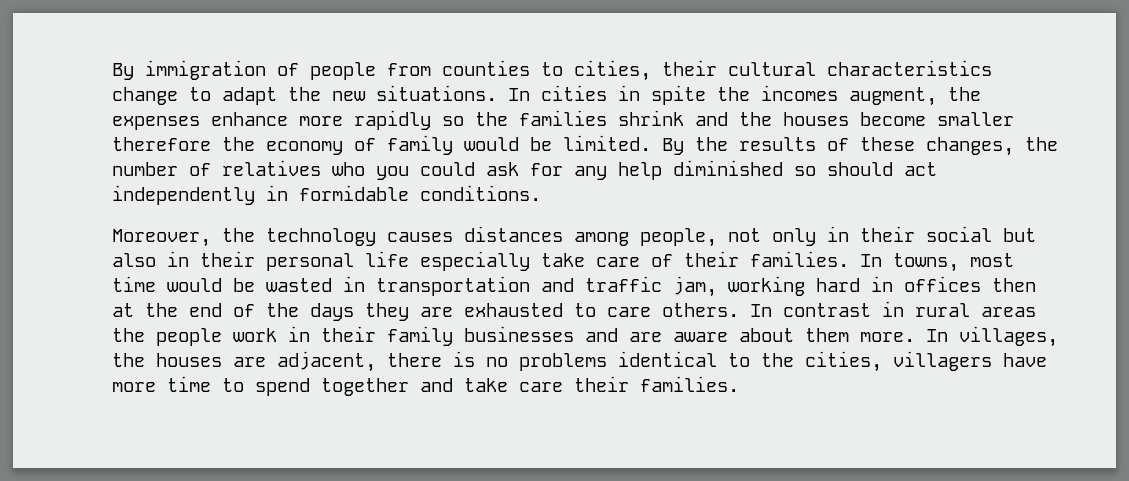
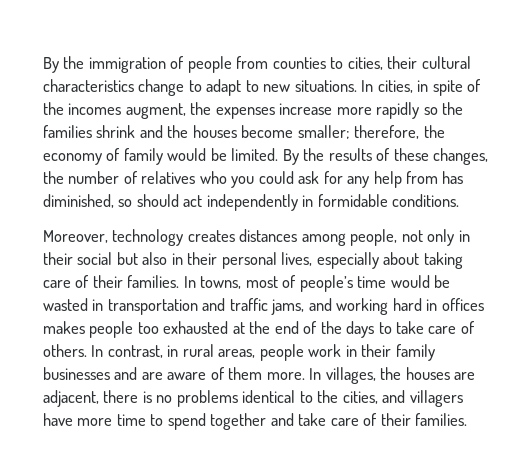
- By immigration of people from counties to cities, their cultural characteristics change to adapt the new situations.
+ By the immigration of people from counties to cities, their cultural characteristics change to adapt to new situations.
- In cities in spite the incomes augment, the expenses enhance more rapidly so the families shrink and the houses become smaller therefore the economy of family would be limited.
+ In cities, in spite of the incomes augment, the expenses increase more rapidly so the families shrink and the houses become smaller; therefore, the economy of family would be limited.
- By the results of these changes, the number of relatives who you could ask for any help diminished so should act independently in formidable conditions.
+ By the results of these changes, the number of relatives who you could ask for any help from has diminished, so should act independently in formidable conditions.
- Moreover, the technology causes distances among people, not only in their social but also in their personal life especially take care of their families.
+ Moreover, technology creates distances among people, not only in their social but also in their personal lives, especially about taking care of their families.
- In towns, most time would be wasted in transportation and traffic jam, working hard in offices then at the end of the days they are exhausted to care others.
+ In towns, most of people’s time would be wasted in transportation and traffic jams, and working hard in offices makes people too exhausted at the end of the days to take care of others.
- In contrast in rural areas the people work in their family businesses and are aware about them more.
+ In contrast, in rural areas, people work in their family businesses and are aware of them more.
- In villages, the houses are adjacent, there is no problems identical to the cities, villagers have more time to spend together and take care their families.
+ In villages, the houses are adjacent, there is no problems identical to the cities, and villagers have more time to spend together and take care of their families.

